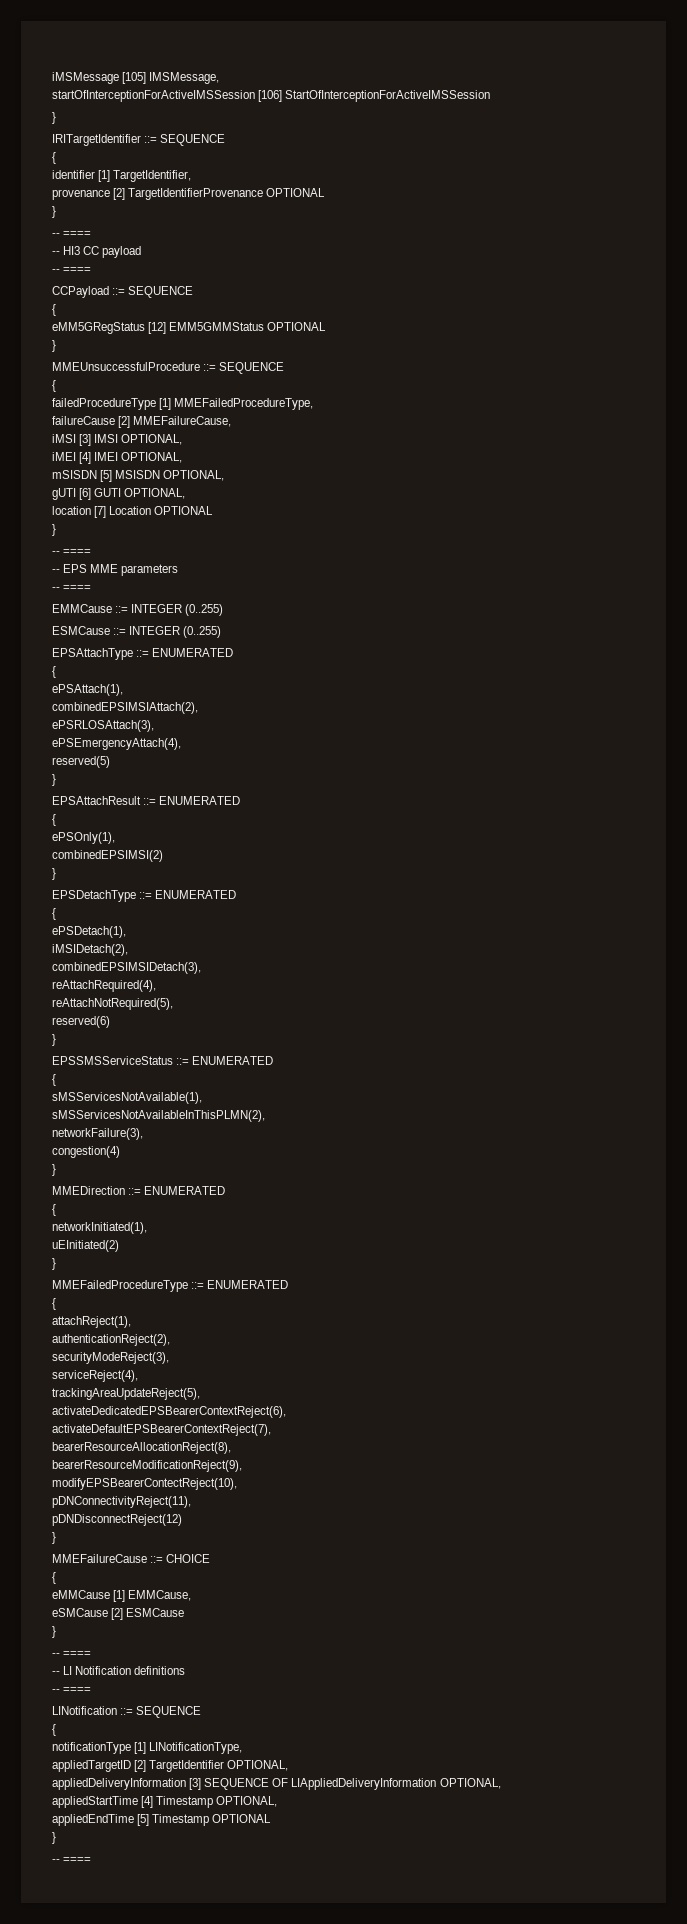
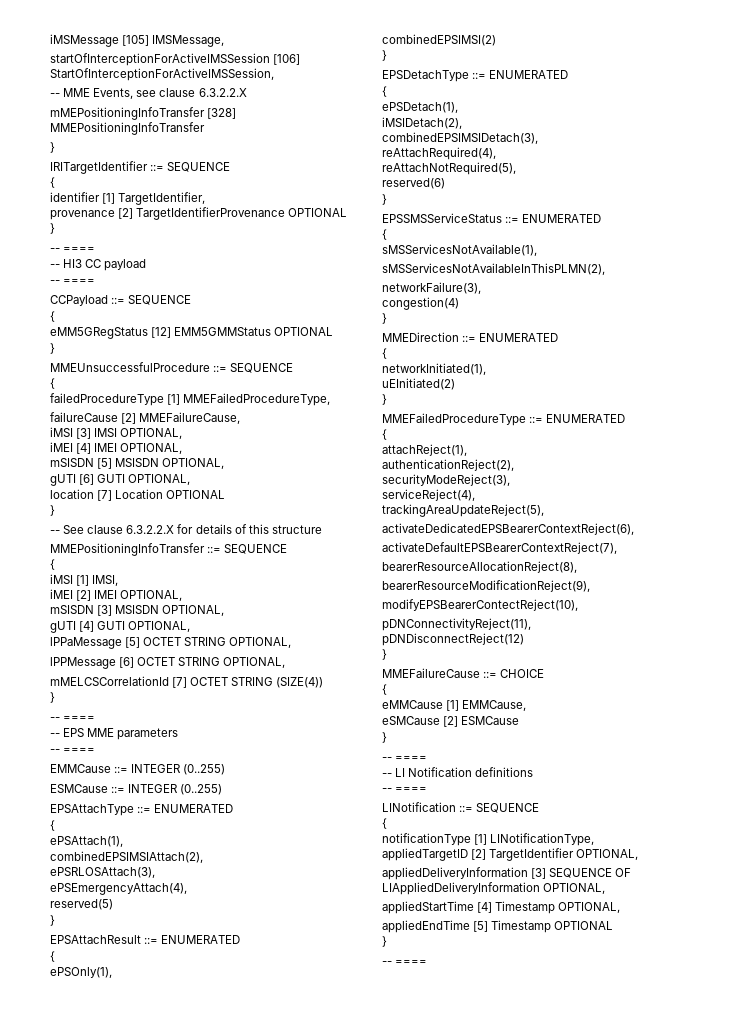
- startOfInterceptionForActiveIMSSession [106] StartOfInterceptionForActiveIMSSession
+ startOfInterceptionForActiveIMSSession [106] StartOfInterceptionForActiveIMSSession,
+ -- MME Events, see clause 6.3.2.2.X
+ mMEPositioningInfoTransfer [328] MMEPositioningInfoTransfer
+ -- See clause 6.3.2.2.X for details of this structure
+ MMEPositioningInfoTransfer ::= SEQUENCE
+ {
+ iMSI [1] IMSI,
+ iMEI [2] IMEI OPTIONAL,
+ mSISDN [3] MSISDN OPTIONAL,
+ gUTI [4] GUTI OPTIONAL,
+ lPPaMessage [5] OCTET STRING OPTIONAL,
+ lPPMessage [6] OCTET STRING OPTIONAL,
+ mMELCSCorrelationId [7] OCTET STRING (SIZE(4))
+ }

